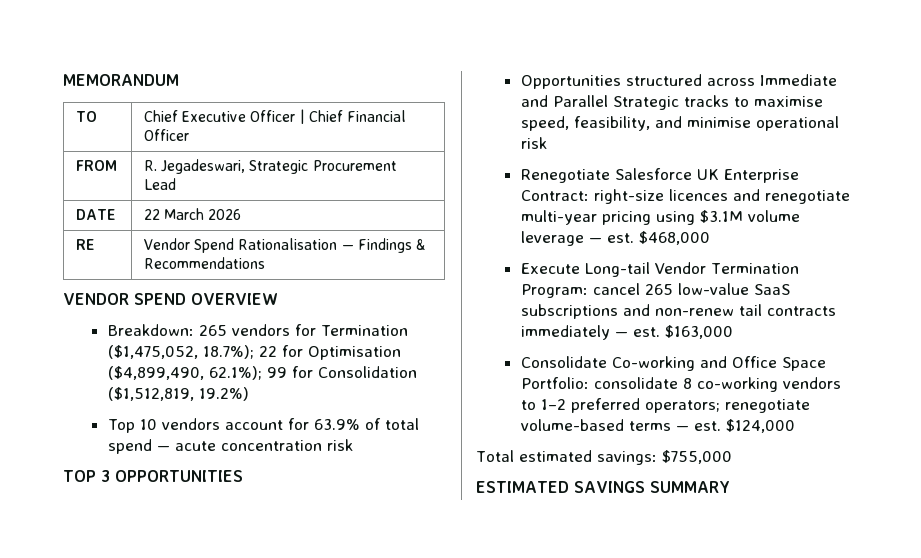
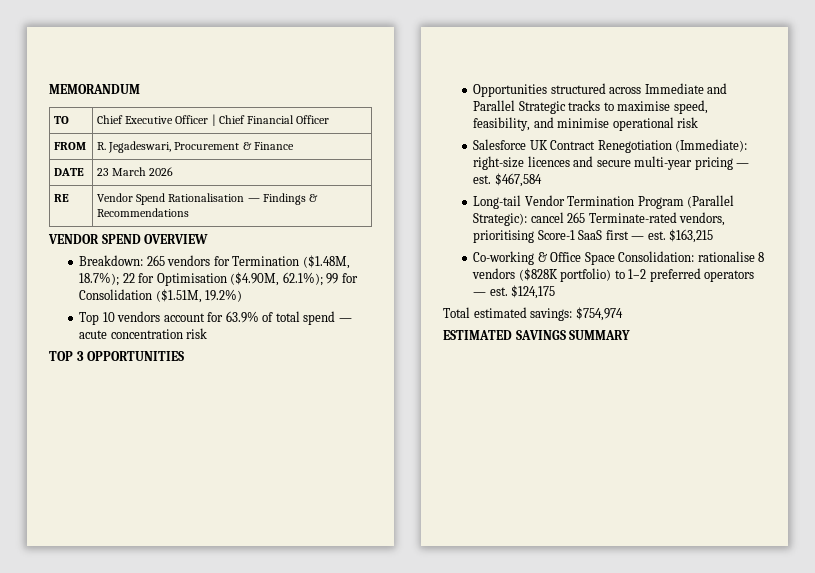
- FROM | R. Jegadeswari, Strategic Procurement Lead
+ FROM | R. Jegadeswari, Procurement & Finance
- DATE | 22 March 2026
+ DATE | 23 March 2026
- Breakdown: 265 vendors for Termination ($1,475,052, 18.7%); 22 for Optimisation ($4,899,490, 62.1%); 99 for Consolidation ($1,512,819, 19.2%)
+ Breakdown: 265 vendors for Termination ($1.48M, 18.7%); 22 for Optimisation ($4.90M, 62.1%); 99 for Consolidation ($1.51M, 19.2%)
- Renegotiate Salesforce UK Enterprise Contract: right-size licences and renegotiate multi-year pricing using $3.1M volume leverage — est. $468,000
- Execute Long-tail Vendor Termination Program: cancel 265 low-value SaaS subscriptions and non-renew tail contracts immediately — est. $163,000
- Consolidate Co-working and Office Space Portfolio: consolidate 8 co-working vendors to 1–2 preferred operators; renegotiate volume-based terms — est. $124,000
+ Salesforce UK Contract Renegotiation (Immediate): right-size licences and secure multi-year pricing — est. $467,584
+ Long-tail Vendor Termination Program (Parallel Strategic): cancel 265 Terminate-rated vendors, prioritising Score-1 SaaS first — est. $163,215
+ Co-working & Office Space Consolidation: rationalise 8 vendors ($828K portfolio) to 1–2 preferred operators — est. $124,175
- Total estimated savings: $755,000
+ Total estimated savings: $754,974

